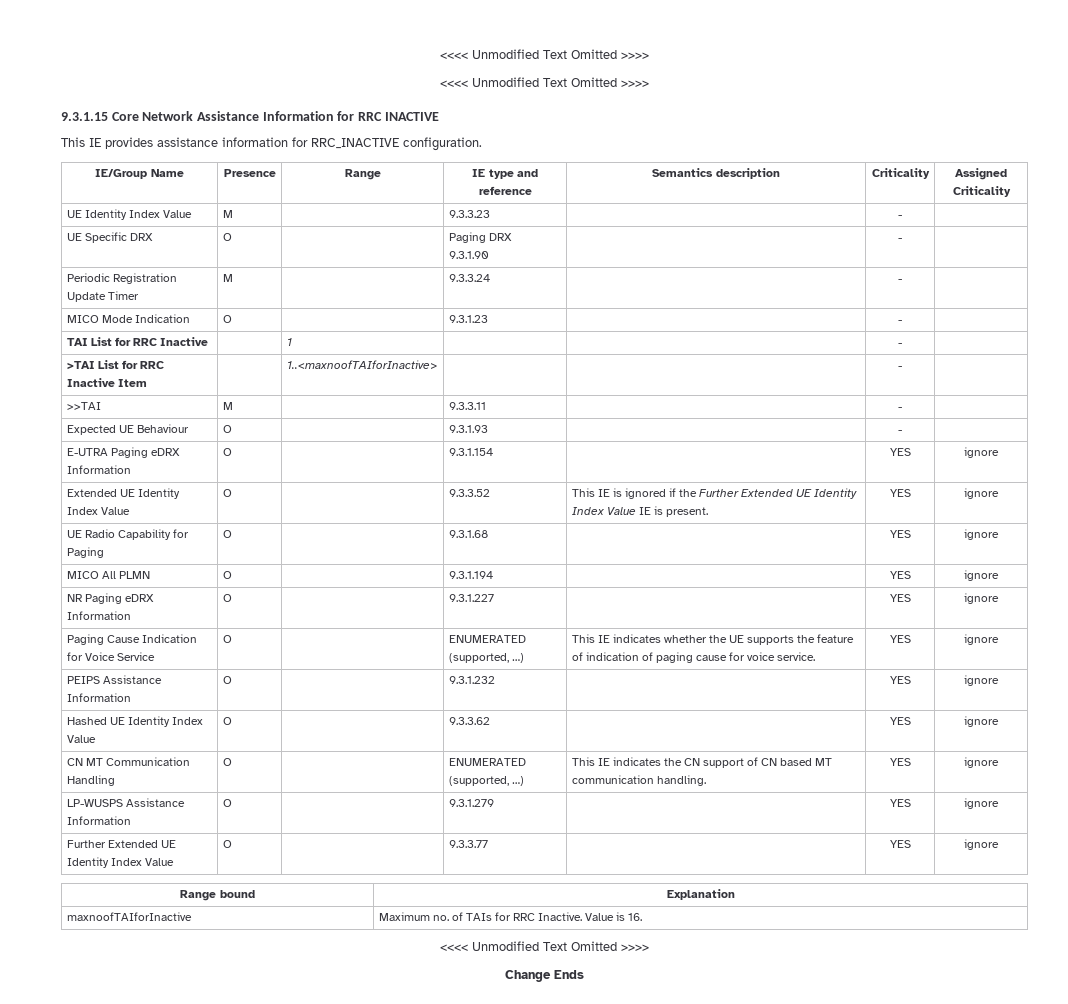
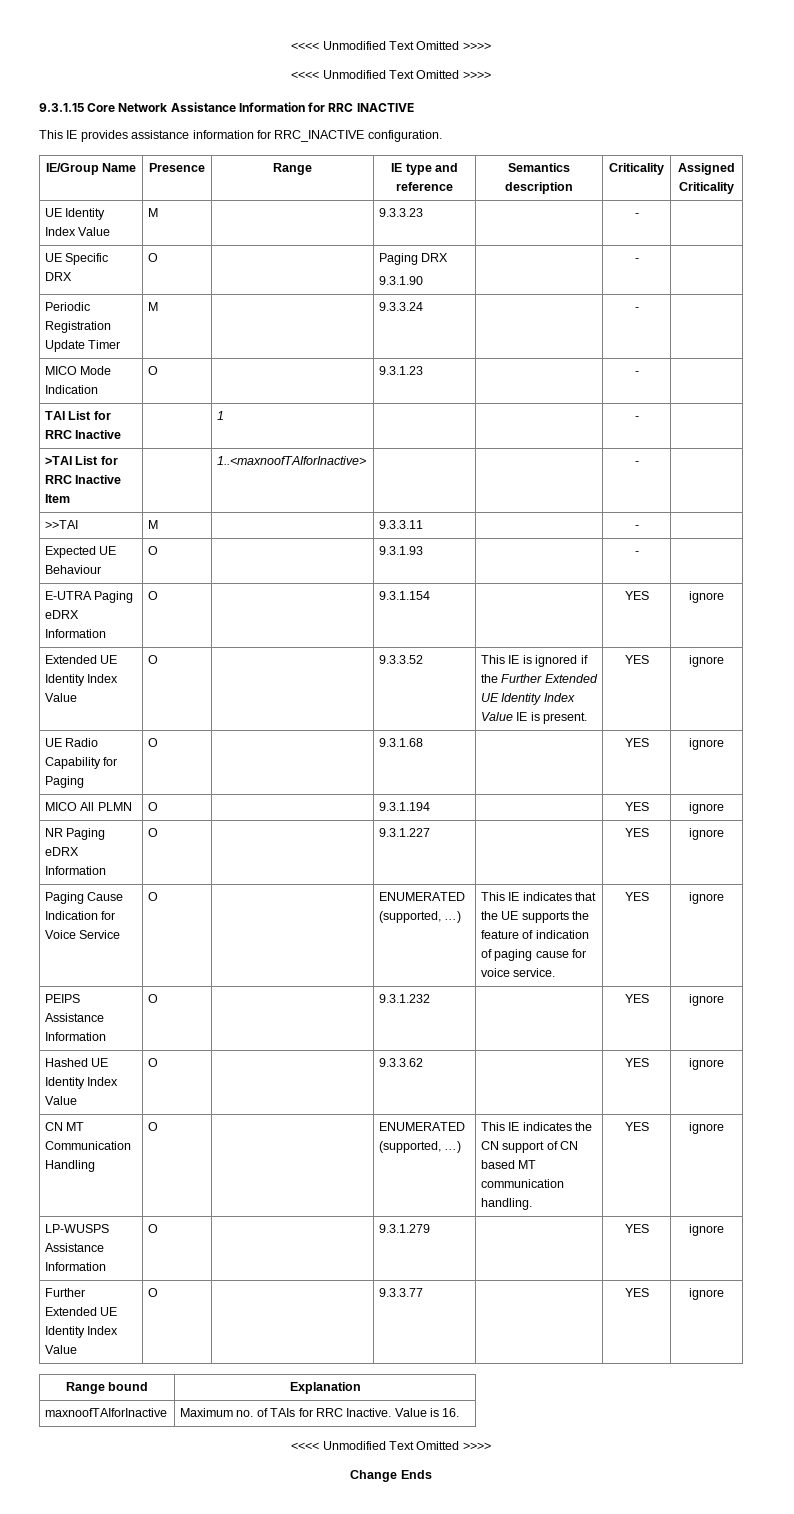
- Paging Cause Indication for Voice Service | O | | ENUMERATED (supported, …) | This IE indicates whether the UE supports the feature of indication of paging cause for voice service. | YES | ignore
+ Paging Cause Indication for Voice Service | O | | ENUMERATED (supported, …) | This IE indicates that the UE supports the feature of indication of paging cause for voice service. | YES | ignore

